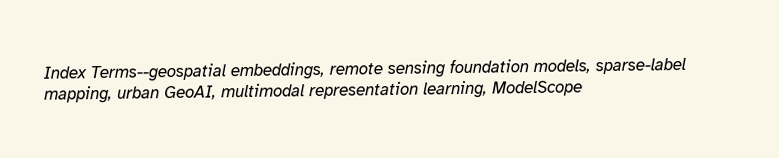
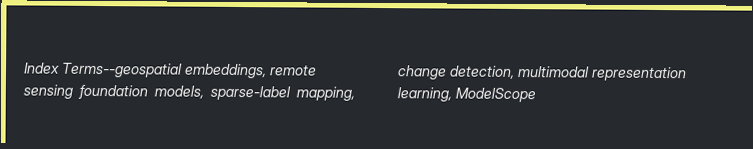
- Index Terms--geospatial embeddings, remote sensing foundation models, sparse-label mapping, urban GeoAI, multimodal representation learning, ModelScope
+ Index Terms--geospatial embeddings, remote sensing foundation models, sparse-label mapping, change detection, multimodal representation learning, ModelScope

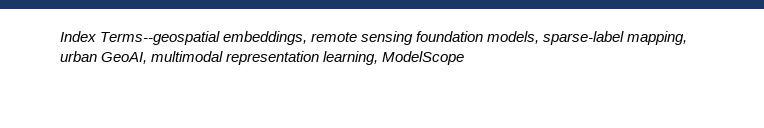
- Index Terms--geospatial embeddings, remote sensing foundation models, sparse-label mapping, change detection, multimodal representation learning, ModelScope
+ Index Terms--geospatial embeddings, remote sensing foundation models, sparse-label mapping, urban GeoAI, multimodal representation learning, ModelScope

